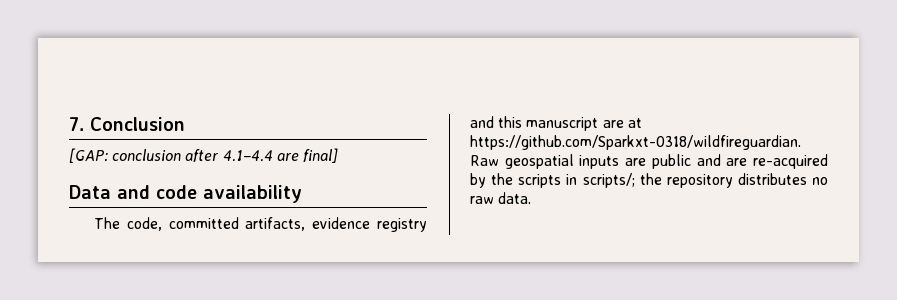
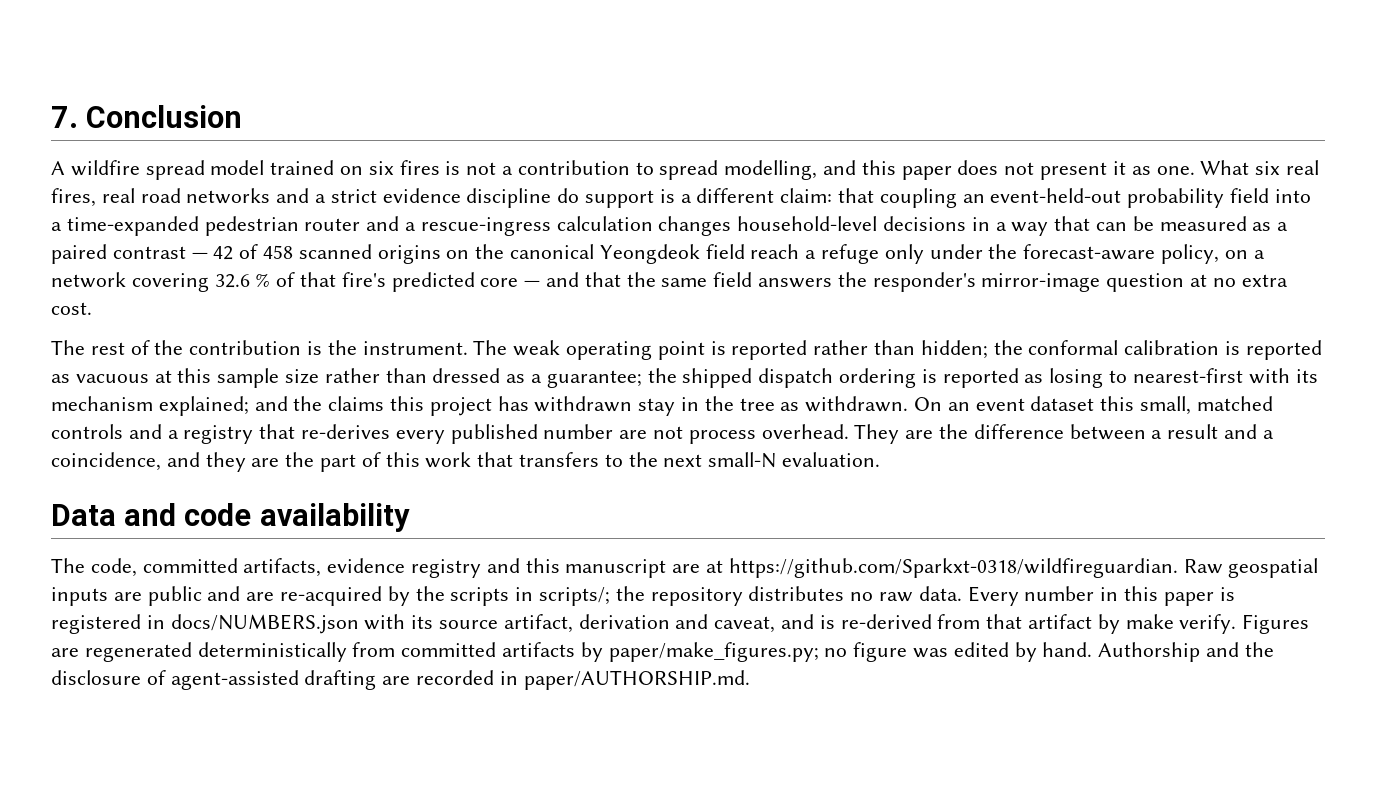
- [GAP: conclusion after 4.1–4.4 are final]
+ A wildfire spread model trained on six fires is not a contribution to spread modelling, and this paper does not present it as one. What six real fires, real road networks and a strict evidence discipline do support is a different claim: that coupling an event-held-out probability field into a time-expanded pedestrian router and a rescue-ingress calculation changes household-level decisions in a way that can be measured as a paired contrast — 42 of 458 scanned origins on the canonical Yeongdeok field reach a refuge only under the forecast-aware policy, on a network covering 32.6 % of that fire's predicted core — and that the same field answers the responder's mirror-image question at no extra cost.
+ The rest of the contribution is the instrument. The weak operating point is reported rather than hidden; the conformal calibration is reported as vacuous at this sample size rather than dressed as a guarantee; the shipped dispatch ordering is reported as losing to nearest-first with its mechanism explained; and the claims this project has withdrawn stay in the tree as withdrawn. On an event dataset this small, matched controls and a registry that re-derives every published number are not process overhead. They are the difference between a result and a coincidence, and they are the part of this work that transfers to the next small-N evaluation.
+ Every number in this paper is registered in docs/NUMBERS.json with its source artifact, derivation and caveat, and is re-derived from that artifact by make verify. Figures are regenerated deterministically from committed artifacts by paper/make_figures.py; no figure was edited by hand. Authorship and the disclosure of agent-assisted drafting are recorded in paper/AUTHORSHIP.md.

